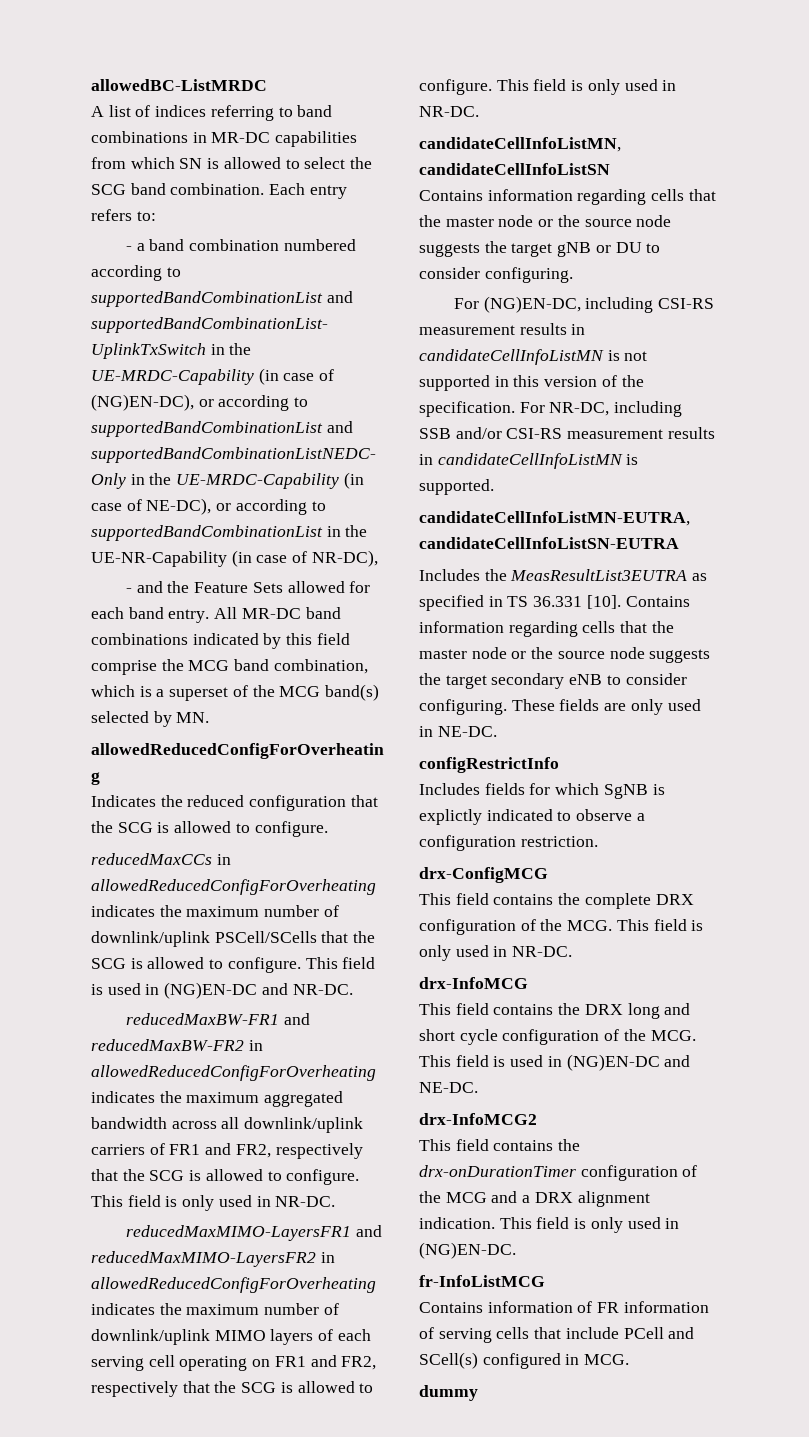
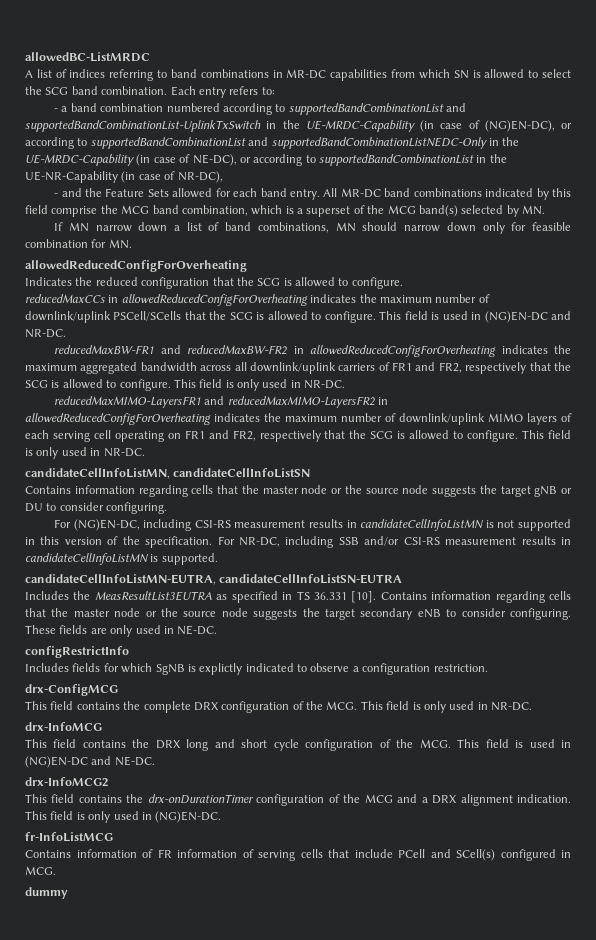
+ If MN narrow down a list of band combinations, MN should narrow down only for feasible combination for MN.

